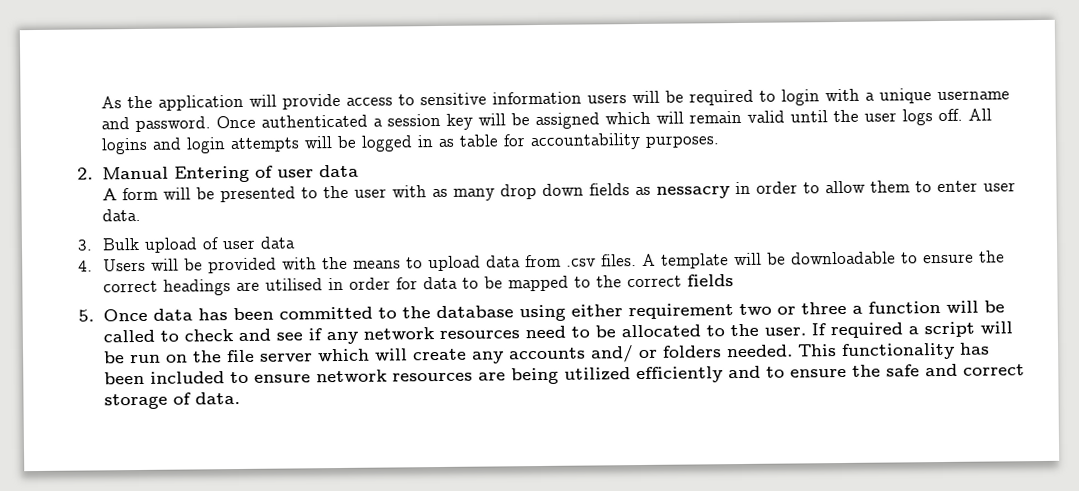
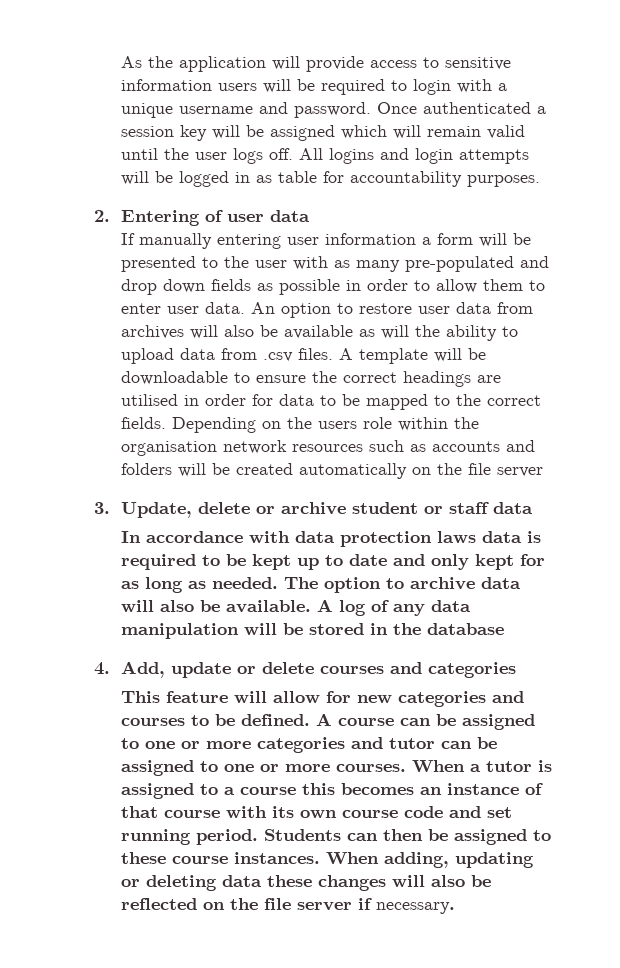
- 2. Manual Entering of user data
+ 2. Entering of user data
- A form will be presented to the user with as many drop down fields as nessacry in order to allow them to enter user data.
- 3. Bulk upload of user data
- 4. Users will be provided with the means to upload data from .csv files.
+ If manually entering user information a form will be presented to the user with as many pre-populated and drop down fields as possible in order to allow them to enter user data. An option to restore user data from archives will also be available as will the ability to upload data from .csv files.
- A template will be downloadable to ensure the correct headings are utilised in order for data to be mapped to the correct fields
- 5. Once data has been committed to the database using either requirement two or three a function will be called to check and see if any network resources need to be allocated to the user. If required a script will be run on the file server which will create any accounts and/ or folders needed. This functionality has been included to ensure network resources are being utilized efficiently and to ensure the safe and correct storage of data.
+ A template will be downloadable to ensure the correct headings are utilised in order for data to be mapped to the correct fields. Depending on the users role within the organisation network resources such as accounts and folders will be created automatically on the file server
+ 3. Update, delete or archive student or staff data
+ In accordance with data protection laws data is required to be kept up to date and only kept for as long as needed. The option to archive data will also be available. A log of any data manipulation will be stored in the database
+ 4. Add, update or delete courses and categories
+ This feature will allow for new categories and courses to be defined. A course can be assigned to one or more categories and tutor can be assigned to one or more courses. When a tutor is assigned to a course this becomes an instance of that course with its own course code and set running period. Students can then be assigned to these course instances. When adding, updating or deleting data these changes will also be reflected on the file server if necessary.

